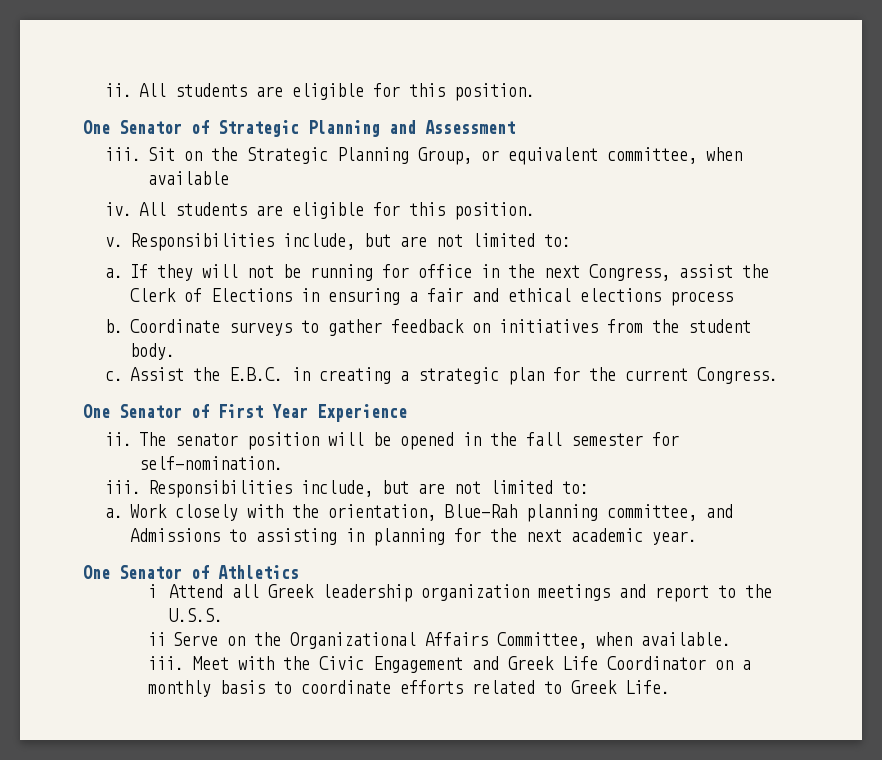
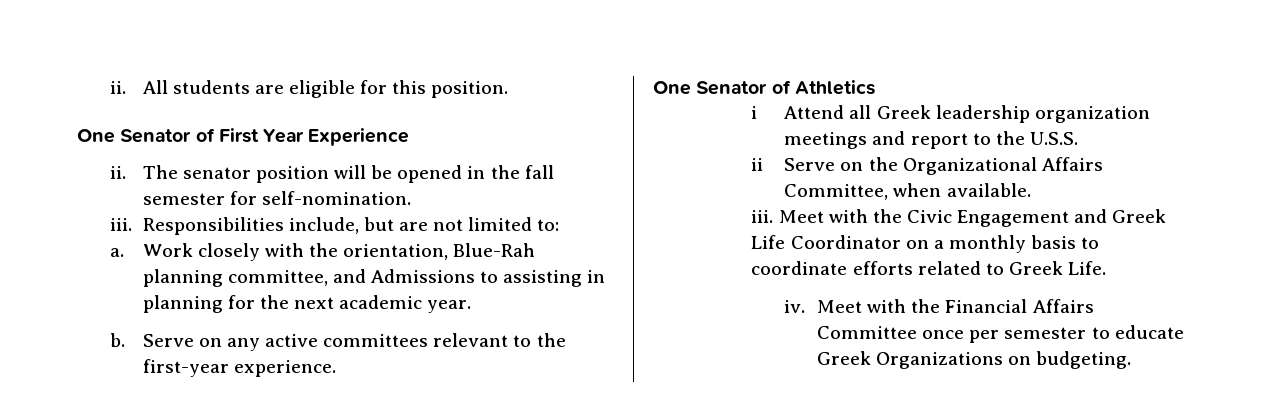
- One Senator of Strategic Planning and Assessment
- iii. Sit on the Strategic Planning Group, or equivalent committee, when available
- iv. All students are eligible for this position.
- v. Responsibilities include, but are not limited to:
- a. If they will not be running for office in the next Congress, assist the Clerk of Elections in ensuring a fair and ethical elections process
- b. Coordinate surveys to gather feedback on initiatives from the student body.
- c. Assist the E.B.C. in creating a strategic plan for the current Congress.
+ b. Serve on any active committees relevant to the first-year experience.
+ iv. Meet with the Financial Affairs Committee once per semester to educate Greek Organizations on budgeting.

